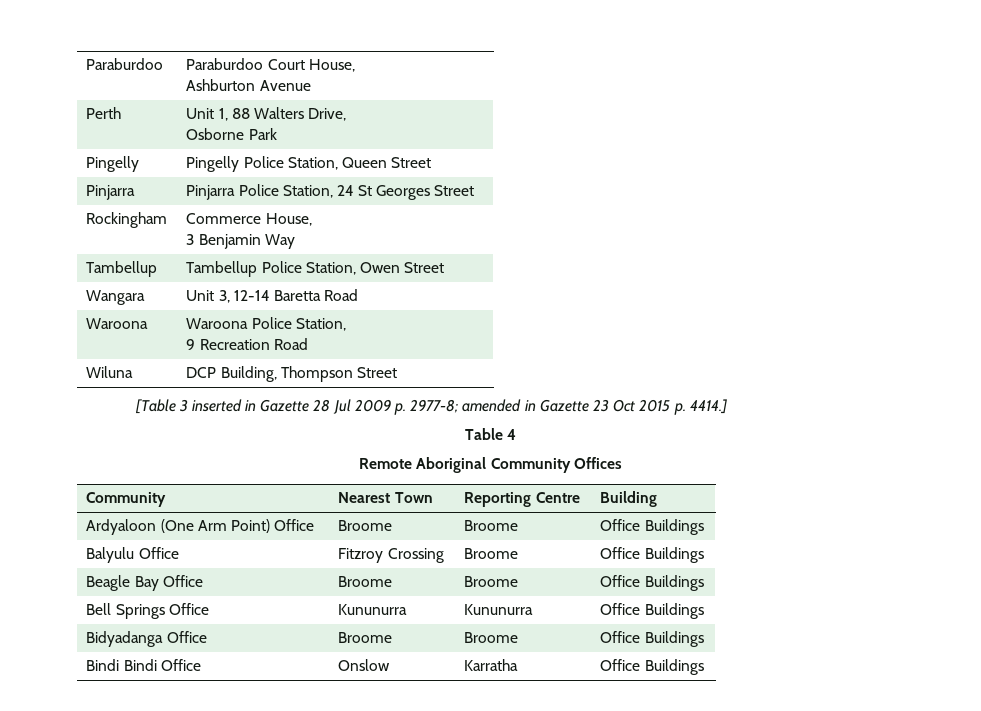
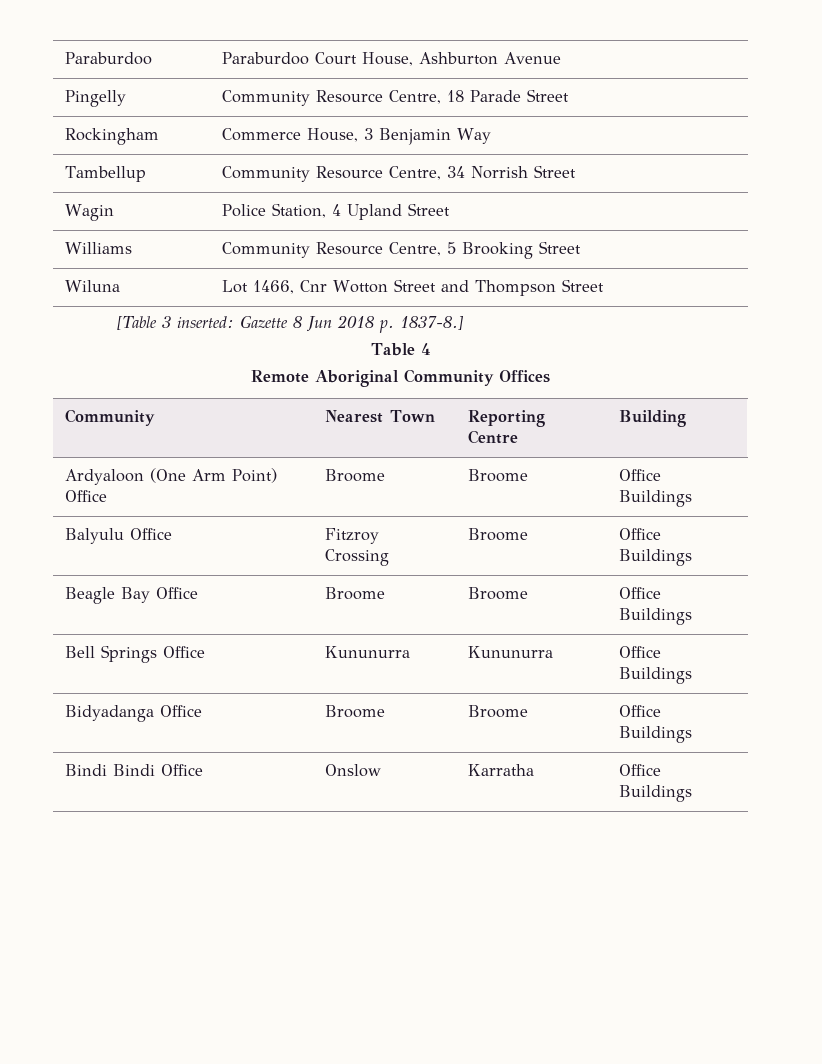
- Paraburdoo | Paraburdoo Court House,
- Ashburton Avenue
+ Paraburdoo | Paraburdoo Court House, Ashburton Avenue
- Perth | Unit 1, 88 Walters Drive,
- Osborne Park
- Pingelly | Pingelly Police Station, Queen Street
- Pinjarra | Pinjarra Police Station, 24 St Georges Street
+ Pingelly | Community Resource Centre, 18 Parade Street
- Rockingham | Commerce House,
- 3 Benjamin Way
+ Rockingham | Commerce House, 3 Benjamin Way
- Tambellup | Tambellup Police Station, Owen Street
- Wangara | Unit 3, 12-14 Baretta Road
- Waroona | Waroona Police Station,
- 9 Recreation Road
- Wiluna | DCP Building, Thompson Street
- [Table 3 inserted in Gazette 28 Jul 2009 p. 2977-8; amended in Gazette 23 Oct 2015 p. 4414.]
+ Tambellup | Community Resource Centre, 34 Norrish Street
+ Wagin | Police Station, 4 Upland Street
+ Williams | Community Resource Centre, 5 Brooking Street
+ Wiluna | Lot 1466, Cnr Wotton Street and Thompson Street
+ [Table 3 inserted: Gazette 8 Jun 2018 p. 1837-8.]

